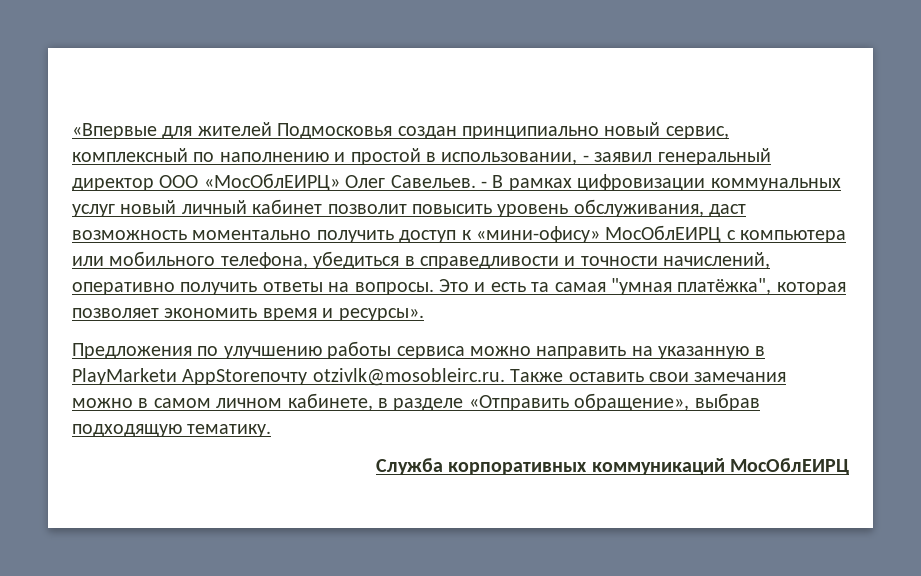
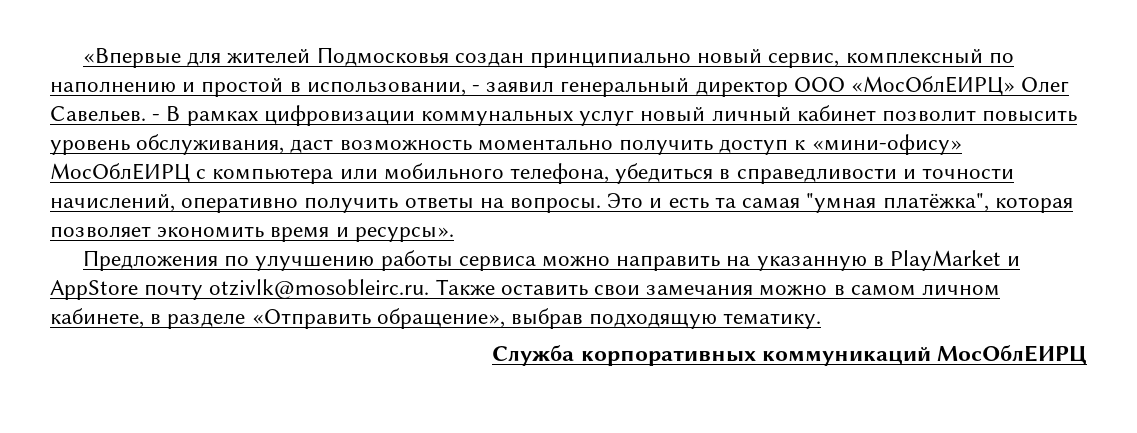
- Предложения по улучшению работы сервиса можно направить на указанную в PlayMarketи AppStoreпочту otzivlk@mosobleirc.ru. Также оставить свои замечания можно в самом личном кабинете, в разделе «Отправить обращение», выбрав подходящую тематику.
+ Предложения по улучшению работы сервиса можно направить на указанную в PlayMarket и AppStore почту otzivlk@mosobleirc.ru. Также оставить свои замечания можно в самом личном кабинете, в разделе «Отправить обращение», выбрав подходящую тематику.

